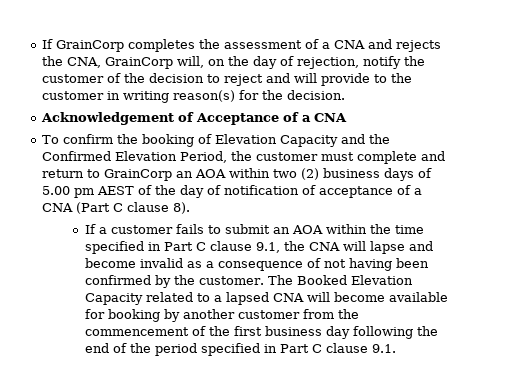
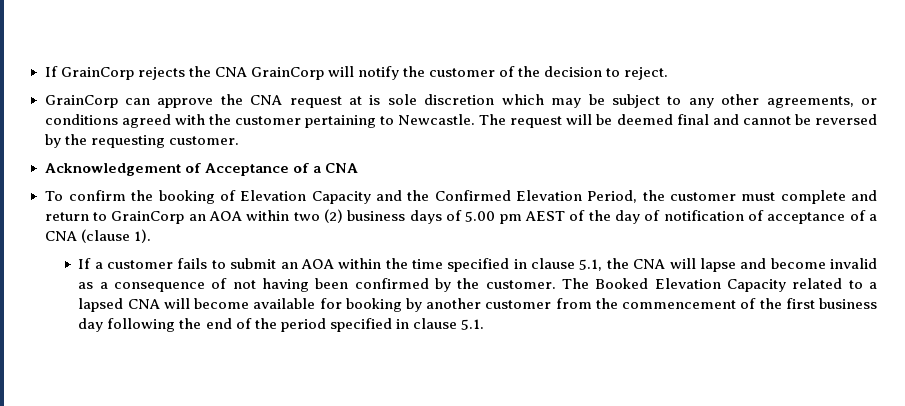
- If GrainCorp completes the assessment of a CNA and rejects the CNA, GrainCorp will, on the day of rejection, notify the customer of the decision to reject and will provide to the customer in writing reason(s) for the decision.
+ If GrainCorp rejects the CNA GrainCorp will notify the customer of the decision to reject.
+ GrainCorp can approve the CNA request at is sole discretion which may be subject to any other agreements, or conditions agreed with the customer pertaining to Newcastle. The request will be deemed final and cannot be reversed by the requesting customer.
- To confirm the booking of Elevation Capacity and the Confirmed Elevation Period, the customer must complete and return to GrainCorp an AOA within two (2) business days of 5.00 pm AEST of the day of notification of acceptance of a CNA (Part C clause 8).
+ To confirm the booking of Elevation Capacity and the Confirmed Elevation Period, the customer must complete and return to GrainCorp an AOA within two (2) business days of 5.00 pm AEST of the day of notification of acceptance of a CNA (clause 1).
- If a customer fails to submit an AOA within the time specified in Part C clause 9.1, the CNA will lapse and become invalid as a consequence of not having been confirmed by the customer.
+ If a customer fails to submit an AOA within the time specified in clause 5.1, the CNA will lapse and become invalid as a consequence of not having been confirmed by the customer.
- The Booked Elevation Capacity related to a lapsed CNA will become available for booking by another customer from the commencement of the first business day following the end of the period specified in Part C clause 9.1.
+ The Booked Elevation Capacity related to a lapsed CNA will become available for booking by another customer from the commencement of the first business day following the end of the period specified in clause 5.1.

